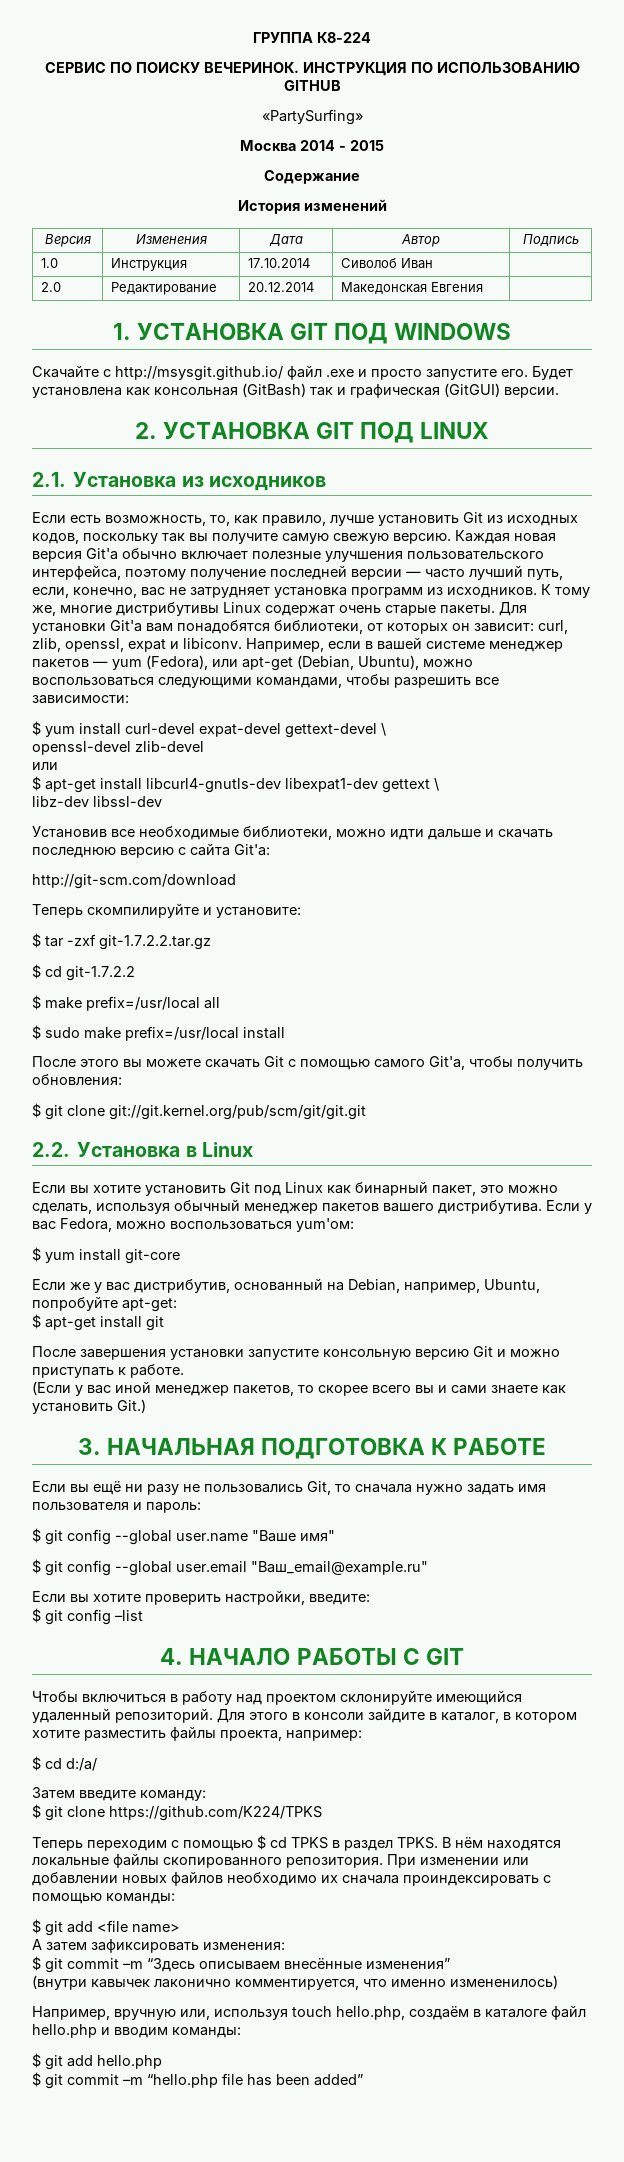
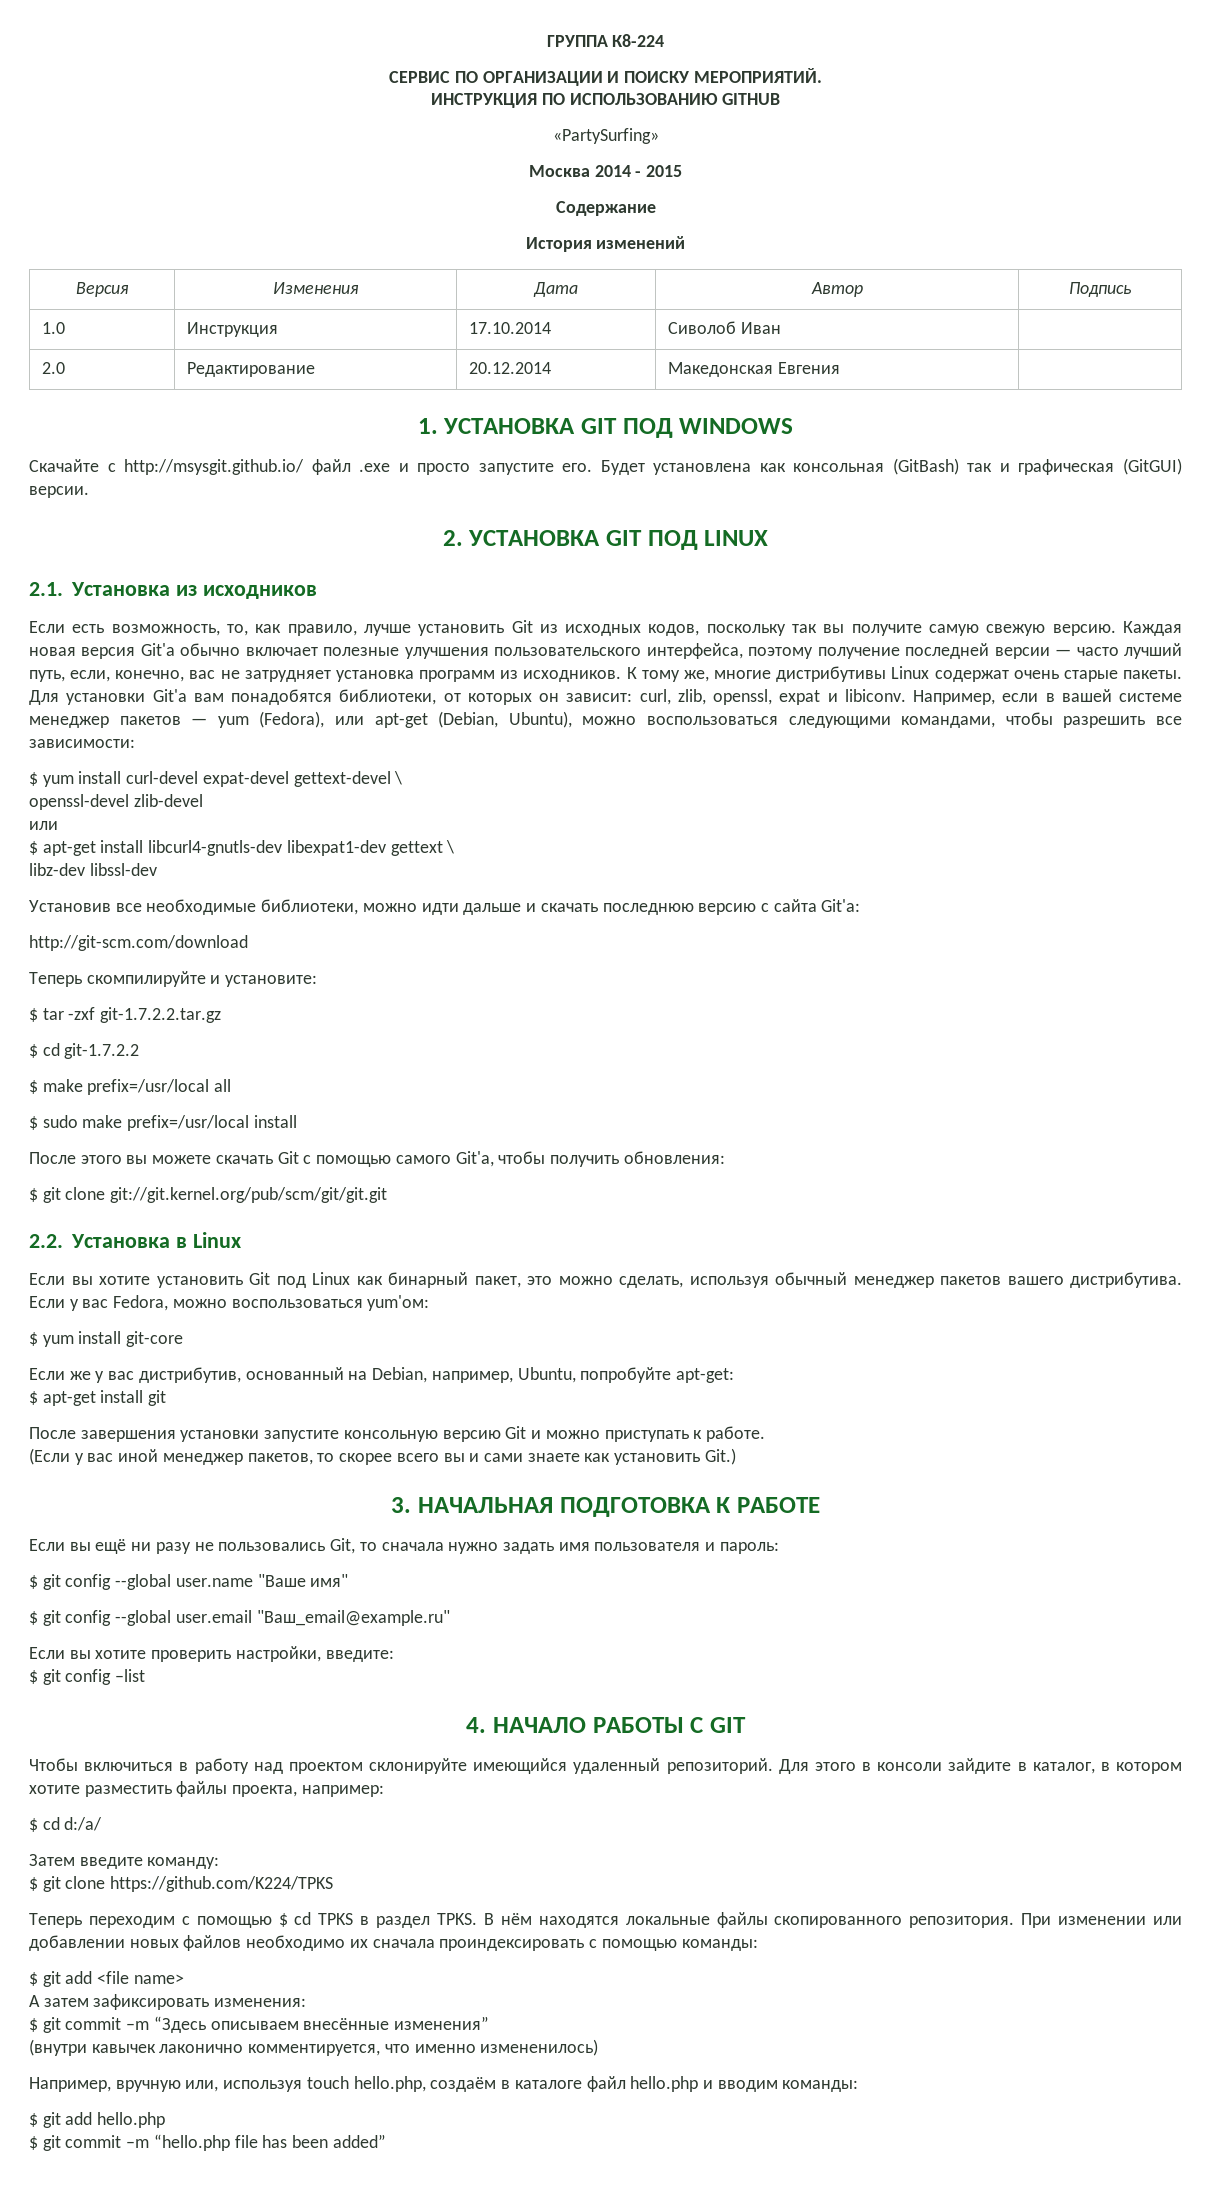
- СЕРВИС ПО ПОИСКУ ВЕЧЕРИНОК. ИНСТРУКЦИЯ ПО ИСПОЛЬЗОВАНИЮ GITHUB
+ СЕРВИС ПО ОРГАНИЗАЦИИ И ПОИСКУ МЕРОПРИЯТИЙ.
+ ИНСТРУКЦИЯ ПО ИСПОЛЬЗОВАНИЮ GITHUB

